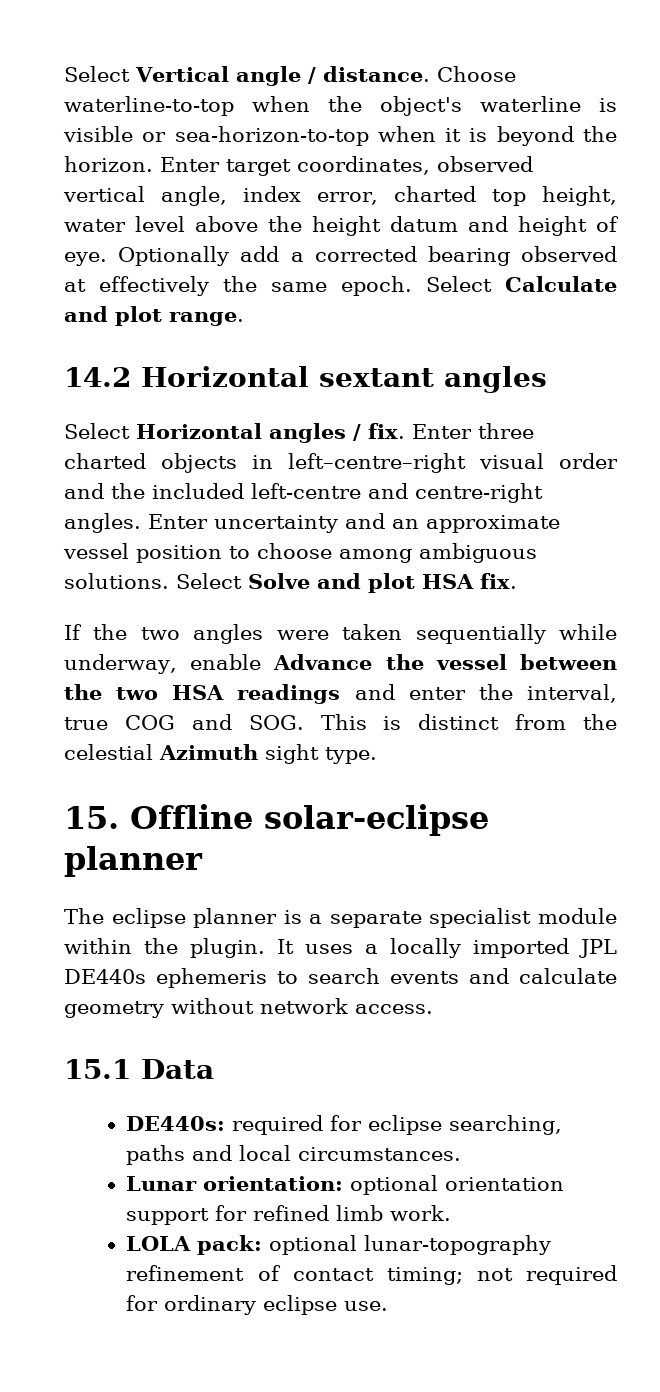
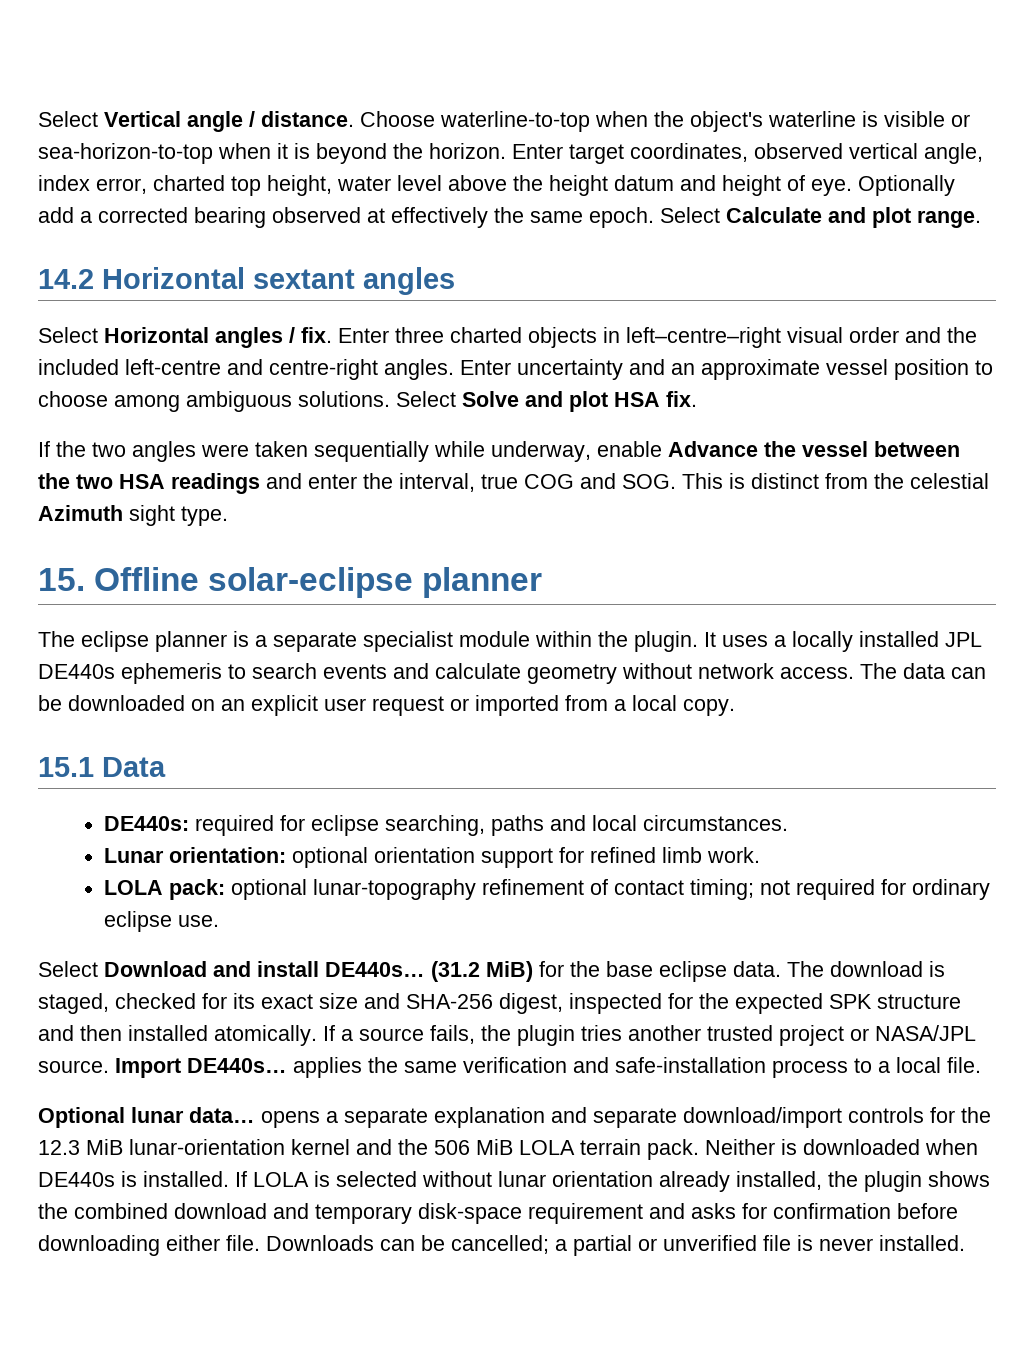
- It uses a locally imported JPL DE440s ephemeris to search events and calculate geometry without network access.
+ It uses a locally installed JPL DE440s ephemeris to search events and calculate geometry without network access. The data can be downloaded on an explicit user request or imported from a local copy.
+ Select Download and install DE440s… (31.2 MiB) for the base eclipse data. The download is staged, checked for its exact size and SHA-256 digest, inspected for the expected SPK structure and then installed atomically. If a source fails, the plugin tries another trusted project or NASA/JPL source. Import DE440s… applies the same verification and safe-installation process to a local file.
+ Optional lunar data… opens a separate explanation and separate download/import controls for the 12.3 MiB lunar-orientation kernel and the 506 MiB LOLA terrain pack. Neither is downloaded when DE440s is installed. If LOLA is selected without lunar orientation already installed, the plugin shows the combined download and temporary disk-space requirement and asks for confirmation before downloading either file. Downloads can be cancelled; a partial or unverified file is never installed.

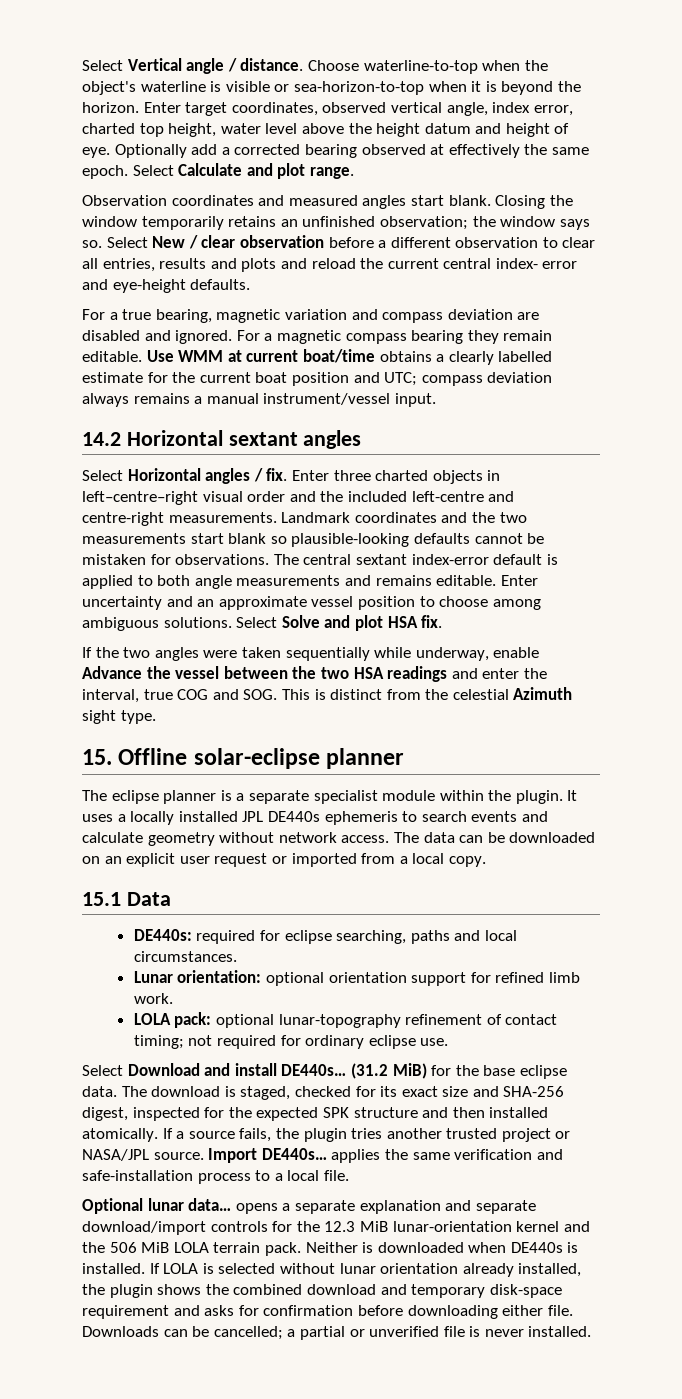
+ Observation coordinates and measured angles start blank. Closing the window temporarily retains an unfinished observation; the window says so. Select New / clear observation before a different observation to clear all entries, results and plots and reload the current central index- error and eye-height defaults.
+ For a true bearing, magnetic variation and compass deviation are disabled and ignored. For a magnetic compass bearing they remain editable. Use WMM at current boat/time obtains a clearly labelled estimate for the current boat position and UTC; compass deviation always remains a manual instrument/vessel input.
- Enter three charted objects in left–centre–right visual order and the included left-centre and centre-right angles.
+ Enter three charted objects in left–centre–right visual order and the included left-centre and centre-right measurements. Landmark coordinates and the two measurements start blank so plausible-looking defaults cannot be mistaken for observations. The central sextant index-error default is applied to both angle measurements and remains editable.

